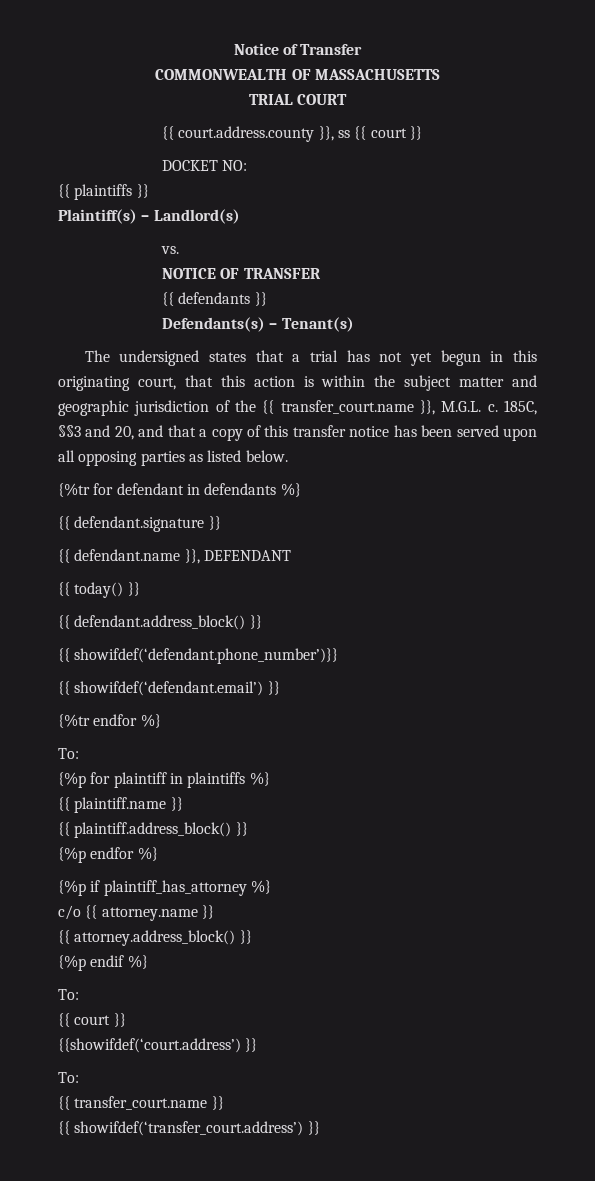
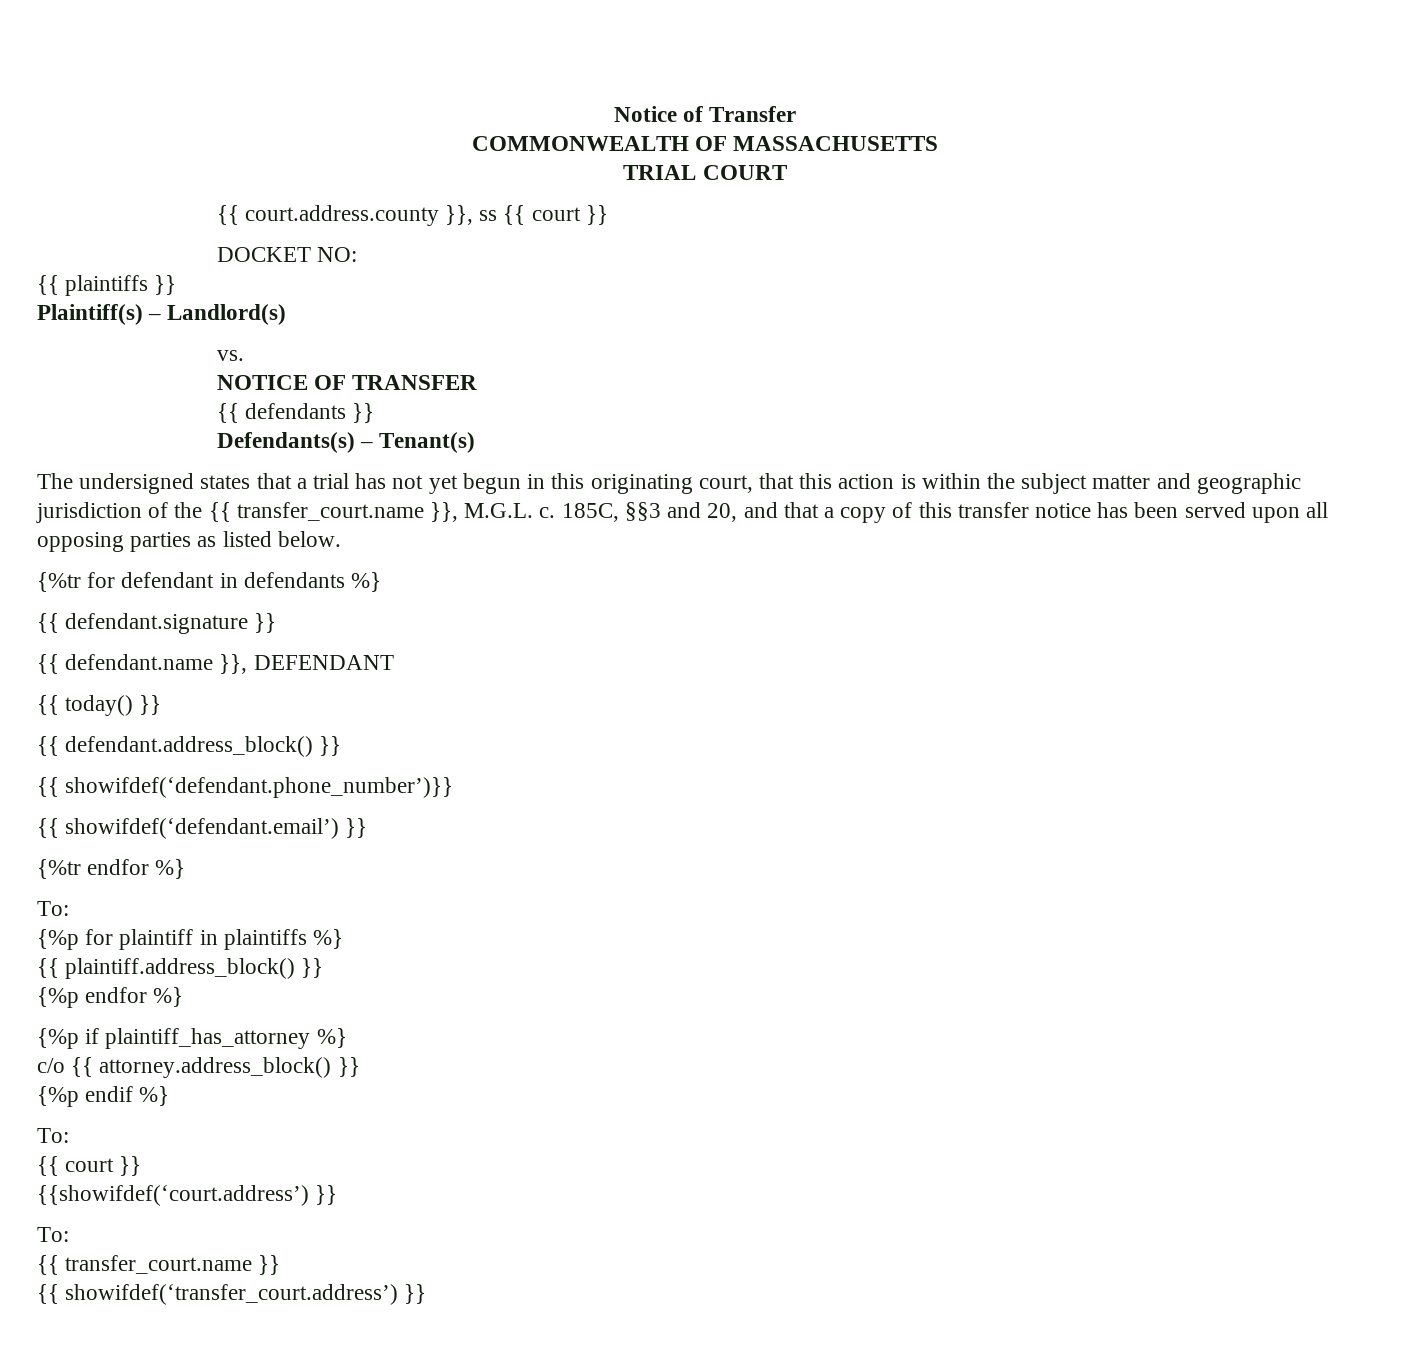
- {{ plaintiff.name }}
- c/o {{ attorney.name }}
- {{ attorney.address_block() }}
+ c/o {{ attorney.address_block() }}

